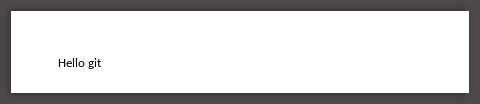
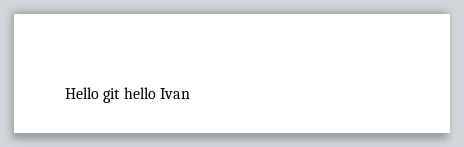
- Hello git
+ Hello git hello Ivan

